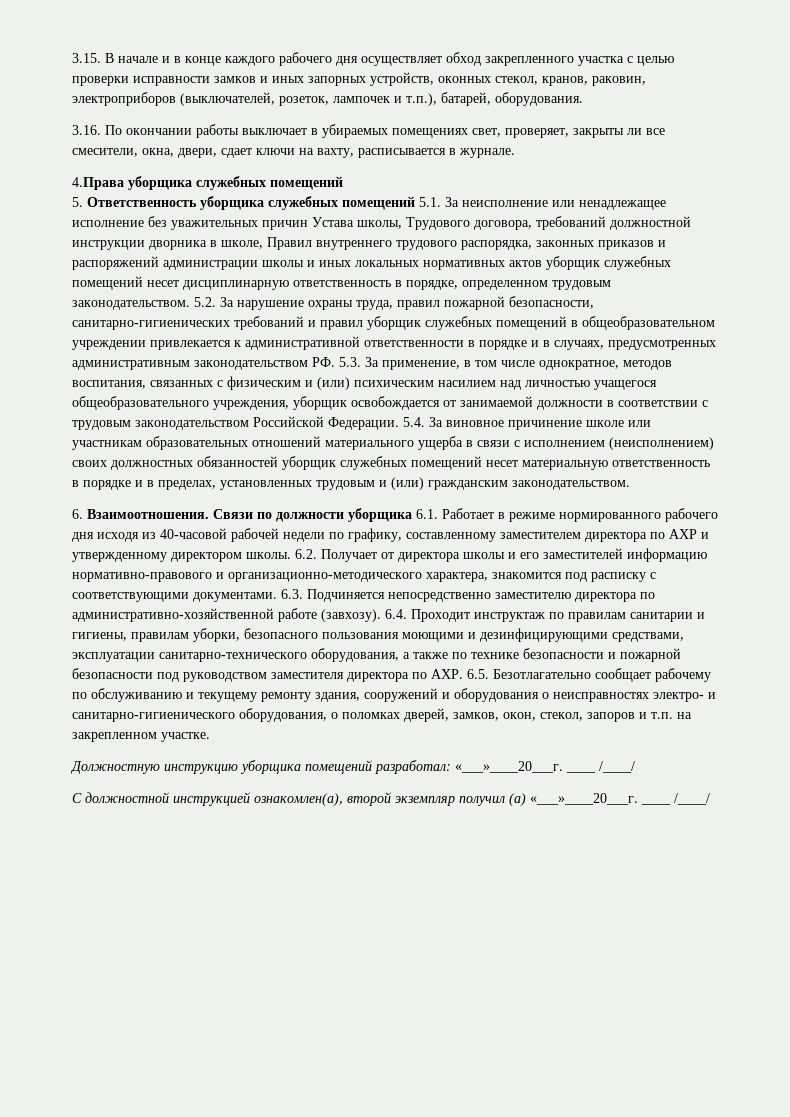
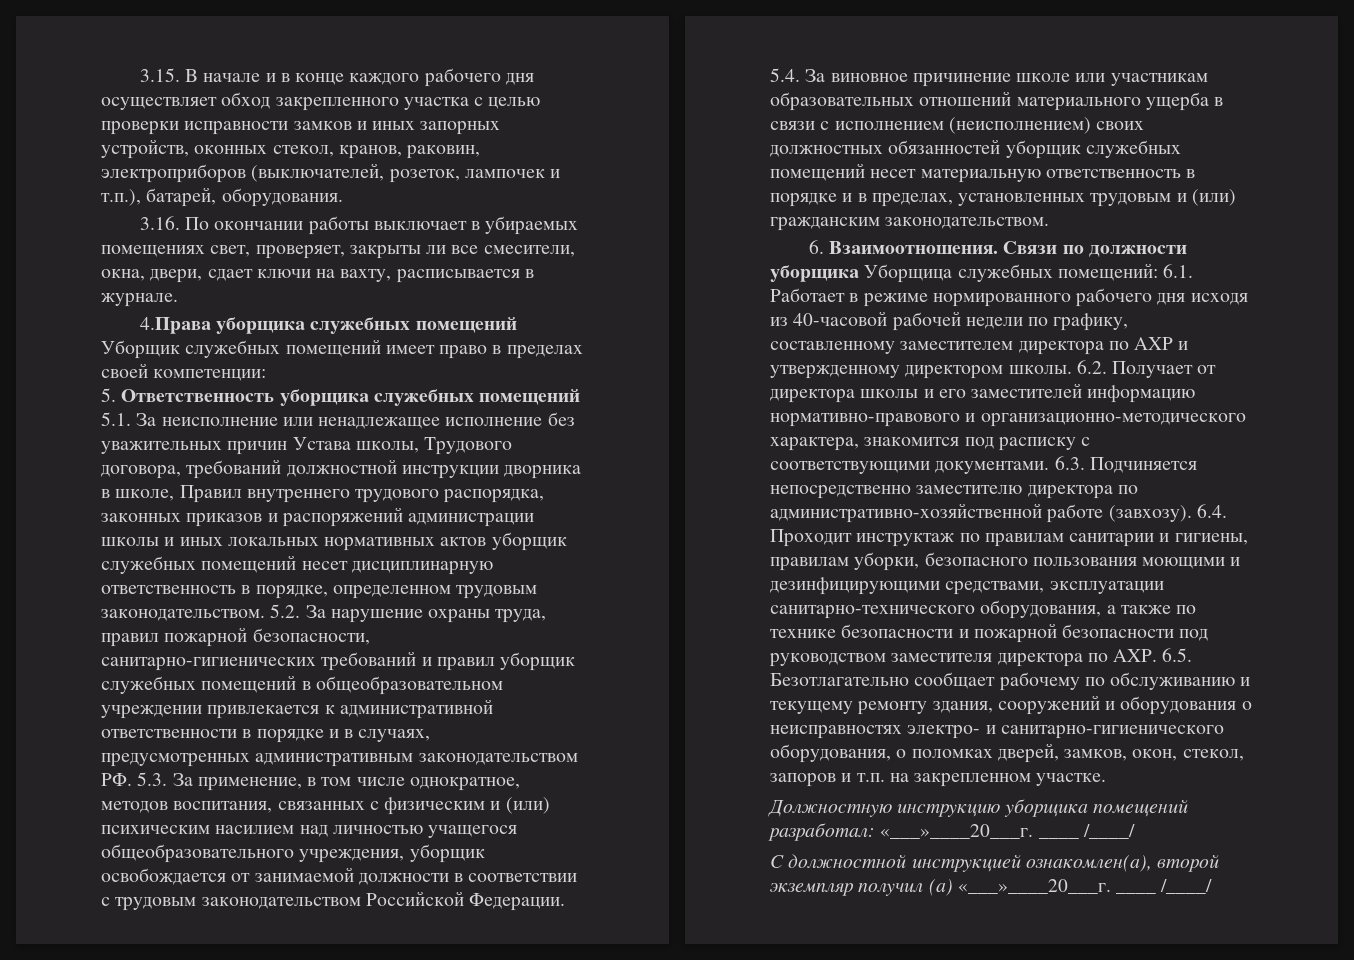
- 4.Права уборщика служебных помещений
+ 4.Права уборщика служебных помещений Уборщик служебных помещений имеет право в пределах своей компетенции:
- Связи по должности уборщика 6.1. Работает в режиме нормированного рабочего дня исходя из 40-часовой рабочей недели по графику, составленному заместителем директора по АХР и утвержденному директором школы.
+ Связи по должности уборщика Уборщица служебных помещений: 6.1. Работает в режиме нормированного рабочего дня исходя из 40-часовой рабочей недели по графику, составленному заместителем директора по АХР и утвержденному директором школы.

